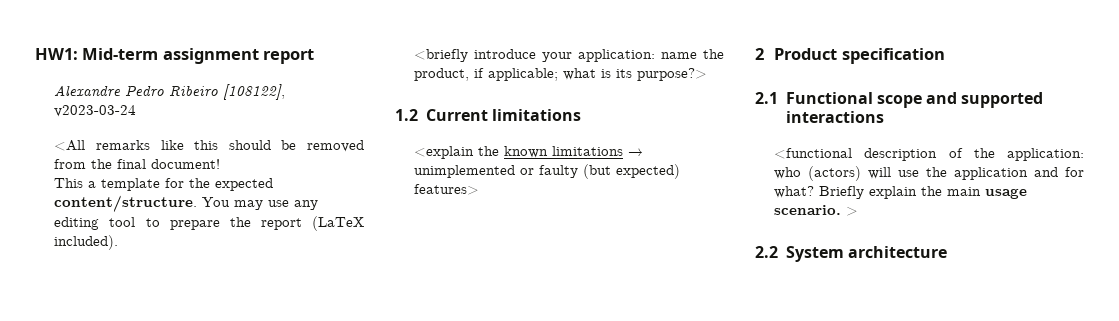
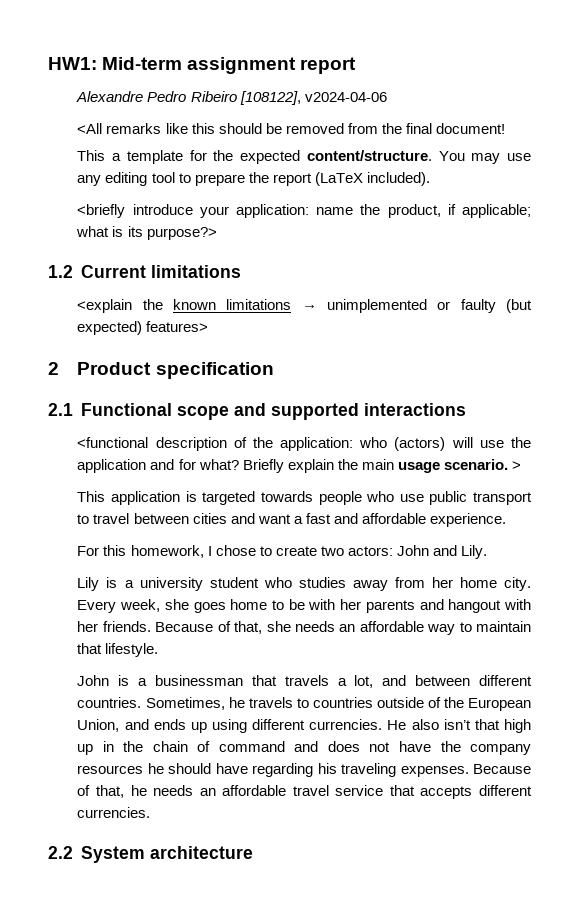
- Alexandre Pedro Ribeiro [108122], v2023-03-24
+ Alexandre Pedro Ribeiro [108122], v2024-04-06
+ This application is targeted towards people who use public transport to travel between cities and want a fast and affordable experience.
+ For this homework, I chose to create two actors: John and Lily.
+ Lily is a university student who studies away from her home city. Every week, she goes home to be with her parents and hangout with her friends. Because of that, she needs an affordable way to maintain that lifestyle.
+ John is a businessman that travels a lot, and between different countries. Sometimes, he travels to countries outside of the European Union, and ends up using different currencies. He also isn’t that high up in the chain of command and does not have the company resources he should have regarding his traveling expenses. Because of that, he needs an affordable travel service that accepts different currencies.

